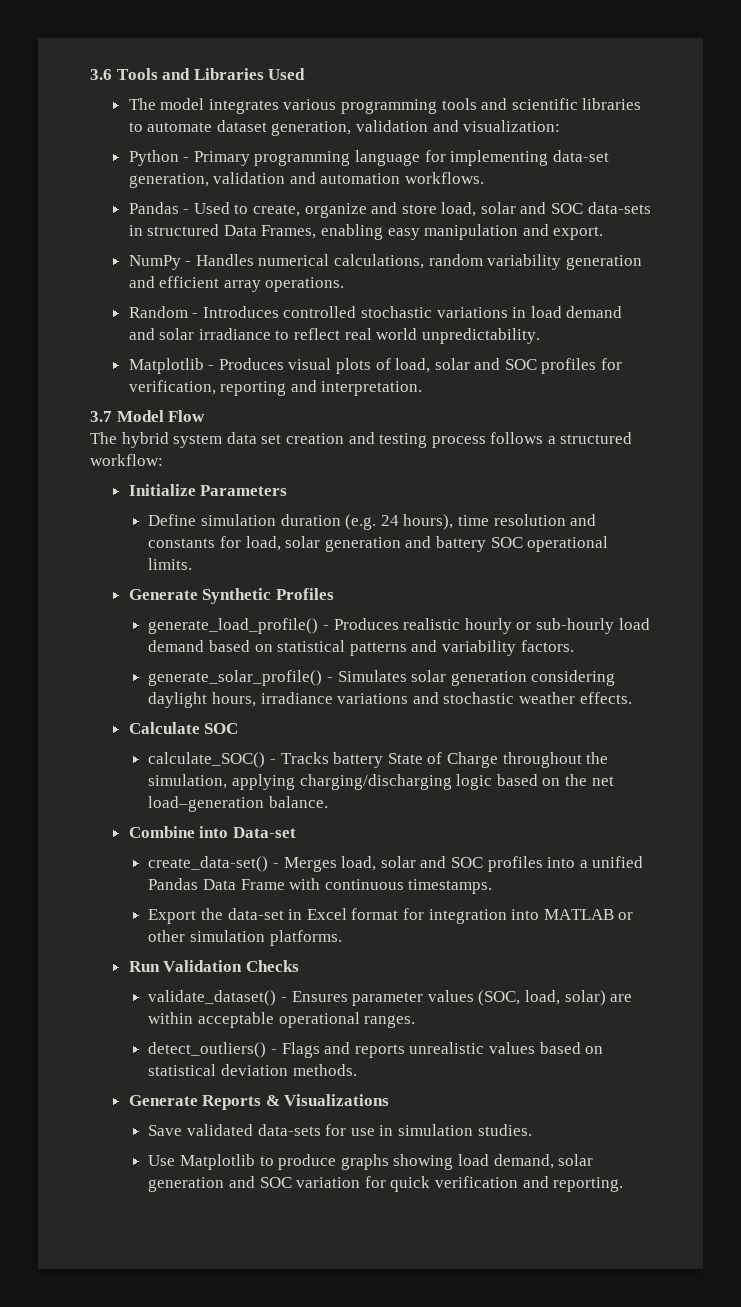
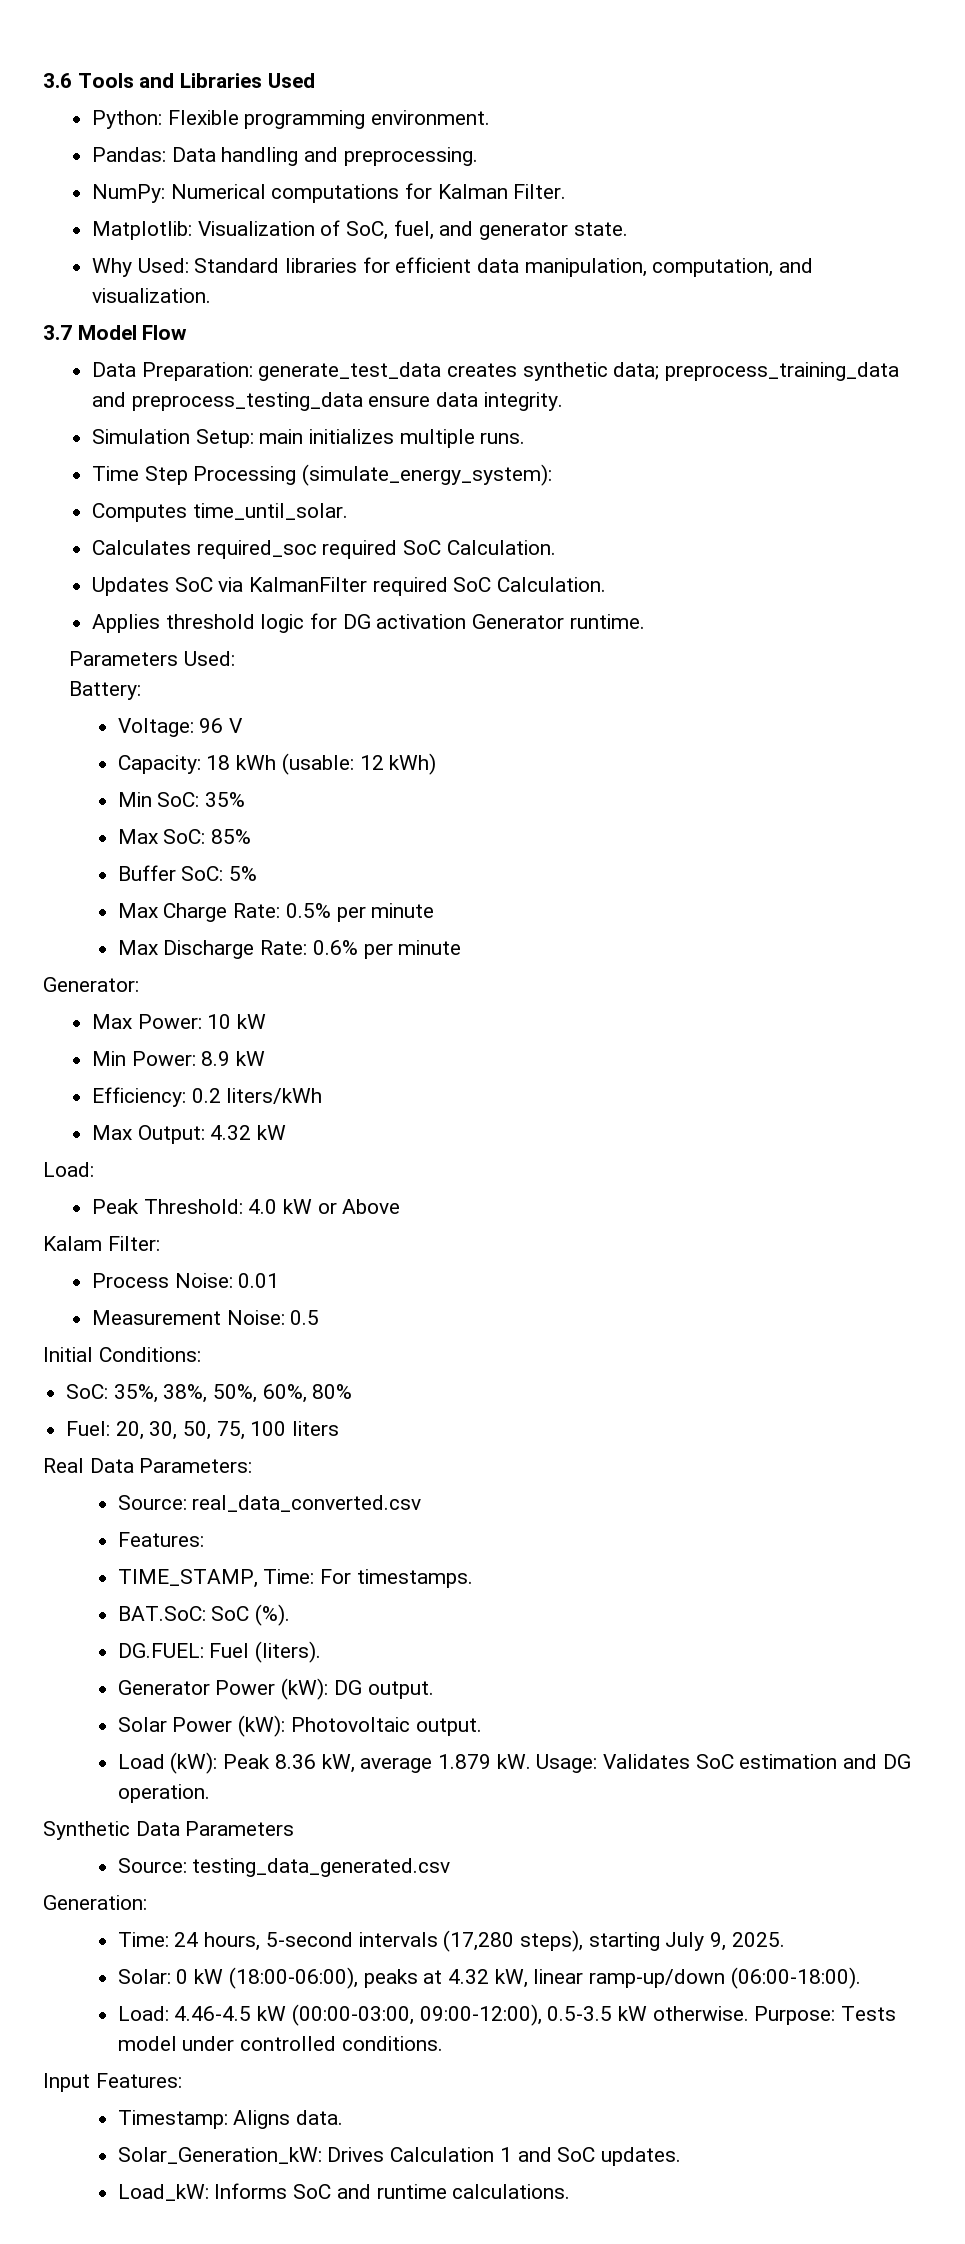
- The model integrates various programming tools and scientific libraries to automate dataset generation, validation and visualization:
- Python - Primary programming language for implementing data-set generation, validation and automation workflows.
- Pandas - Used to create, organize and store load, solar and SOC data-sets in structured Data Frames, enabling easy manipulation and export.
- NumPy - Handles numerical calculations, random variability generation and efficient array operations.
- Random - Introduces controlled stochastic variations in load demand and solar irradiance to reflect real world unpredictability.
- Matplotlib - Produces visual plots of load, solar and SOC profiles for verification, reporting and interpretation.
+ Python: Flexible programming environment.
+ Pandas: Data handling and preprocessing.
+ NumPy: Numerical computations for Kalman Filter.
+ Matplotlib: Visualization of SoC, fuel, and generator state.
+ Why Used: Standard libraries for efficient data manipulation, computation, and visualization.
  3.7 Model Flow
- The hybrid system data set creation and testing process follows a structured workflow:
- Initialize Parameters
- Define simulation duration (e.g. 24 hours), time resolution and constants for load, solar generation and battery SOC operational limits.
- Generate Synthetic Profiles
- generate_load_profile() - Produces realistic hourly or sub-hourly load demand based on statistical patterns and variability factors.
- generate_solar_profile() - Simulates solar generation considering daylight hours, irradiance variations and stochastic weather effects.
- Calculate SOC
- calculate_SOC() - Tracks battery State of Charge throughout the simulation, applying charging/discharging logic based on the net load–generation balance.
- Combine into Data-set
- create_data-set() - Merges load, solar and SOC profiles into a unified Pandas Data Frame with continuous timestamps.
- Export the data-set in Excel format for integration into MATLAB or other simulation platforms.
- Run Validation Checks
- validate_dataset() - Ensures parameter values (SOC, load, solar) are within acceptable operational ranges.
- detect_outliers() - Flags and reports unrealistic values based on statistical deviation methods.
- Generate Reports & Visualizations
- Save validated data-sets for use in simulation studies.
- Use Matplotlib to produce graphs showing load demand, solar generation and SOC variation for quick verification and reporting.
+ Data Preparation: generate_test_data creates synthetic data; preprocess_training_data and preprocess_testing_data ensure data integrity.
+ Simulation Setup: main initializes multiple runs.
+ Time Step Processing (simulate_energy_system):
+ Computes time_until_solar.
+ Calculates required_soc required SoC Calculation.
+ Updates SoC via KalmanFilter required SoC Calculation.
+ Applies threshold logic for DG activation Generator runtime.
+ Parameters Used:
+ Battery:
+ Voltage: 96 V
+ Capacity: 18 kWh (usable: 12 kWh)
+ Min SoC: 35%
+ Max SoC: 85%
+ Buffer SoC: 5%
+ Max Charge Rate: 0.5% per minute
+ Max Discharge Rate: 0.6% per minute
+ Generator:
+ Max Power: 10 kW
+ Min Power: 8.9 kW
+ Efficiency: 0.2 liters/kWh
+ Max Output: 4.32 kW
+ Load:
+ Peak Threshold: 4.0 kW or Above
+ Kalam Filter:
+ Process Noise: 0.01
+ Measurement Noise: 0.5
+ Initial Conditions:
+ SoC: 35%, 38%, 50%, 60%, 80%
+ Fuel: 20, 30, 50, 75, 100 liters
+ Real Data Parameters:
+ Source: real_data_converted.csv
+ Features:
+ TIME_STAMP, Time: For timestamps.
+ BAT.SoC: SoC (%).
+ DG.FUEL: Fuel (liters).
+ Generator Power (kW): DG output.
+ Solar Power (kW): Photovoltaic output.
+ Load (kW): Peak 8.36 kW, average 1.879 kW. Usage: Validates SoC estimation and DG operation.
+ Synthetic Data Parameters
+ Source: testing_data_generated.csv
+ Generation:
+ Time: 24 hours, 5-second intervals (17,280 steps), starting July 9, 2025.
+ Solar: 0 kW (18:00-06:00), peaks at 4.32 kW, linear ramp-up/down (06:00-18:00).
+ Load: 4.46-4.5 kW (00:00-03:00, 09:00-12:00), 0.5-3.5 kW otherwise. Purpose: Tests model under controlled conditions.
+ Input Features:
+ Timestamp: Aligns data.
+ Solar_Generation_kW: Drives Calculation 1 and SoC updates.
+ Load_kW: Informs SoC and runtime calculations.

